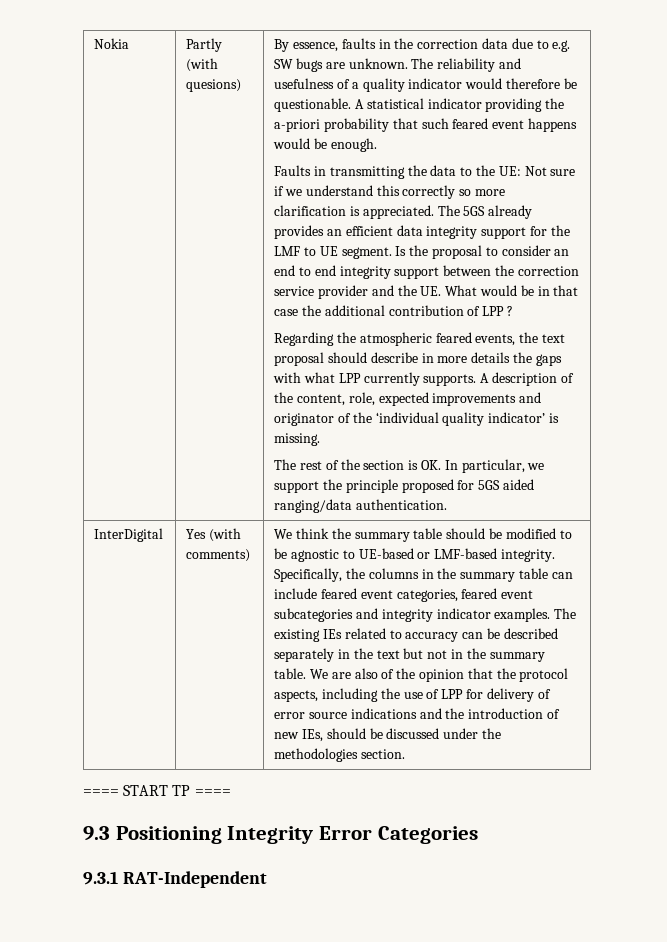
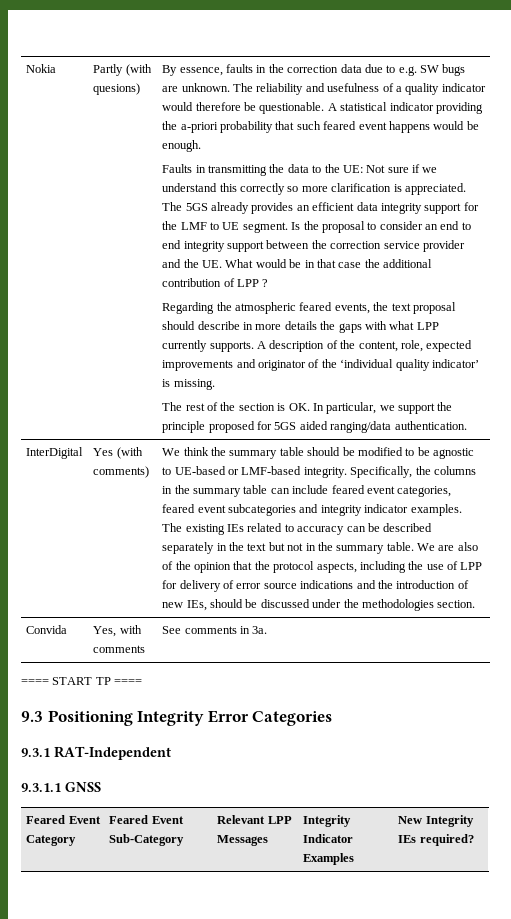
+ Convida | Yes, with comments | See comments in 3a.
+ 9.3.1.1 GNSS
+ Feared Event Category | Feared Event Sub-Category | Relevant LPP Messages | Integrity Indicator Examples | New Integrity IEs required?

